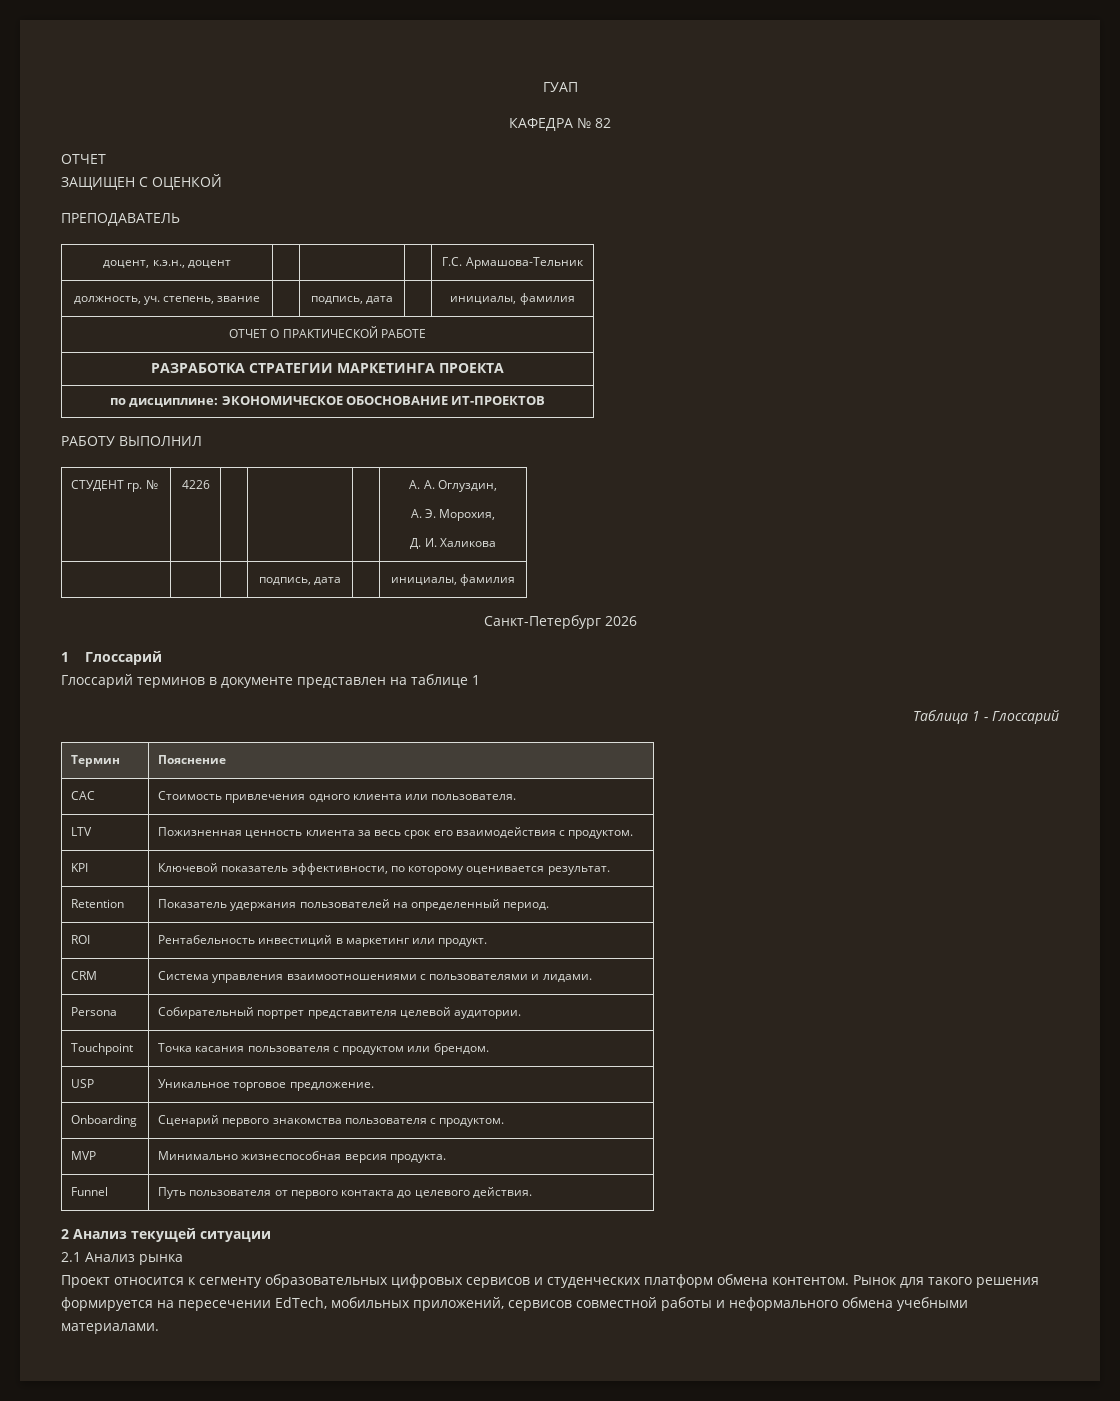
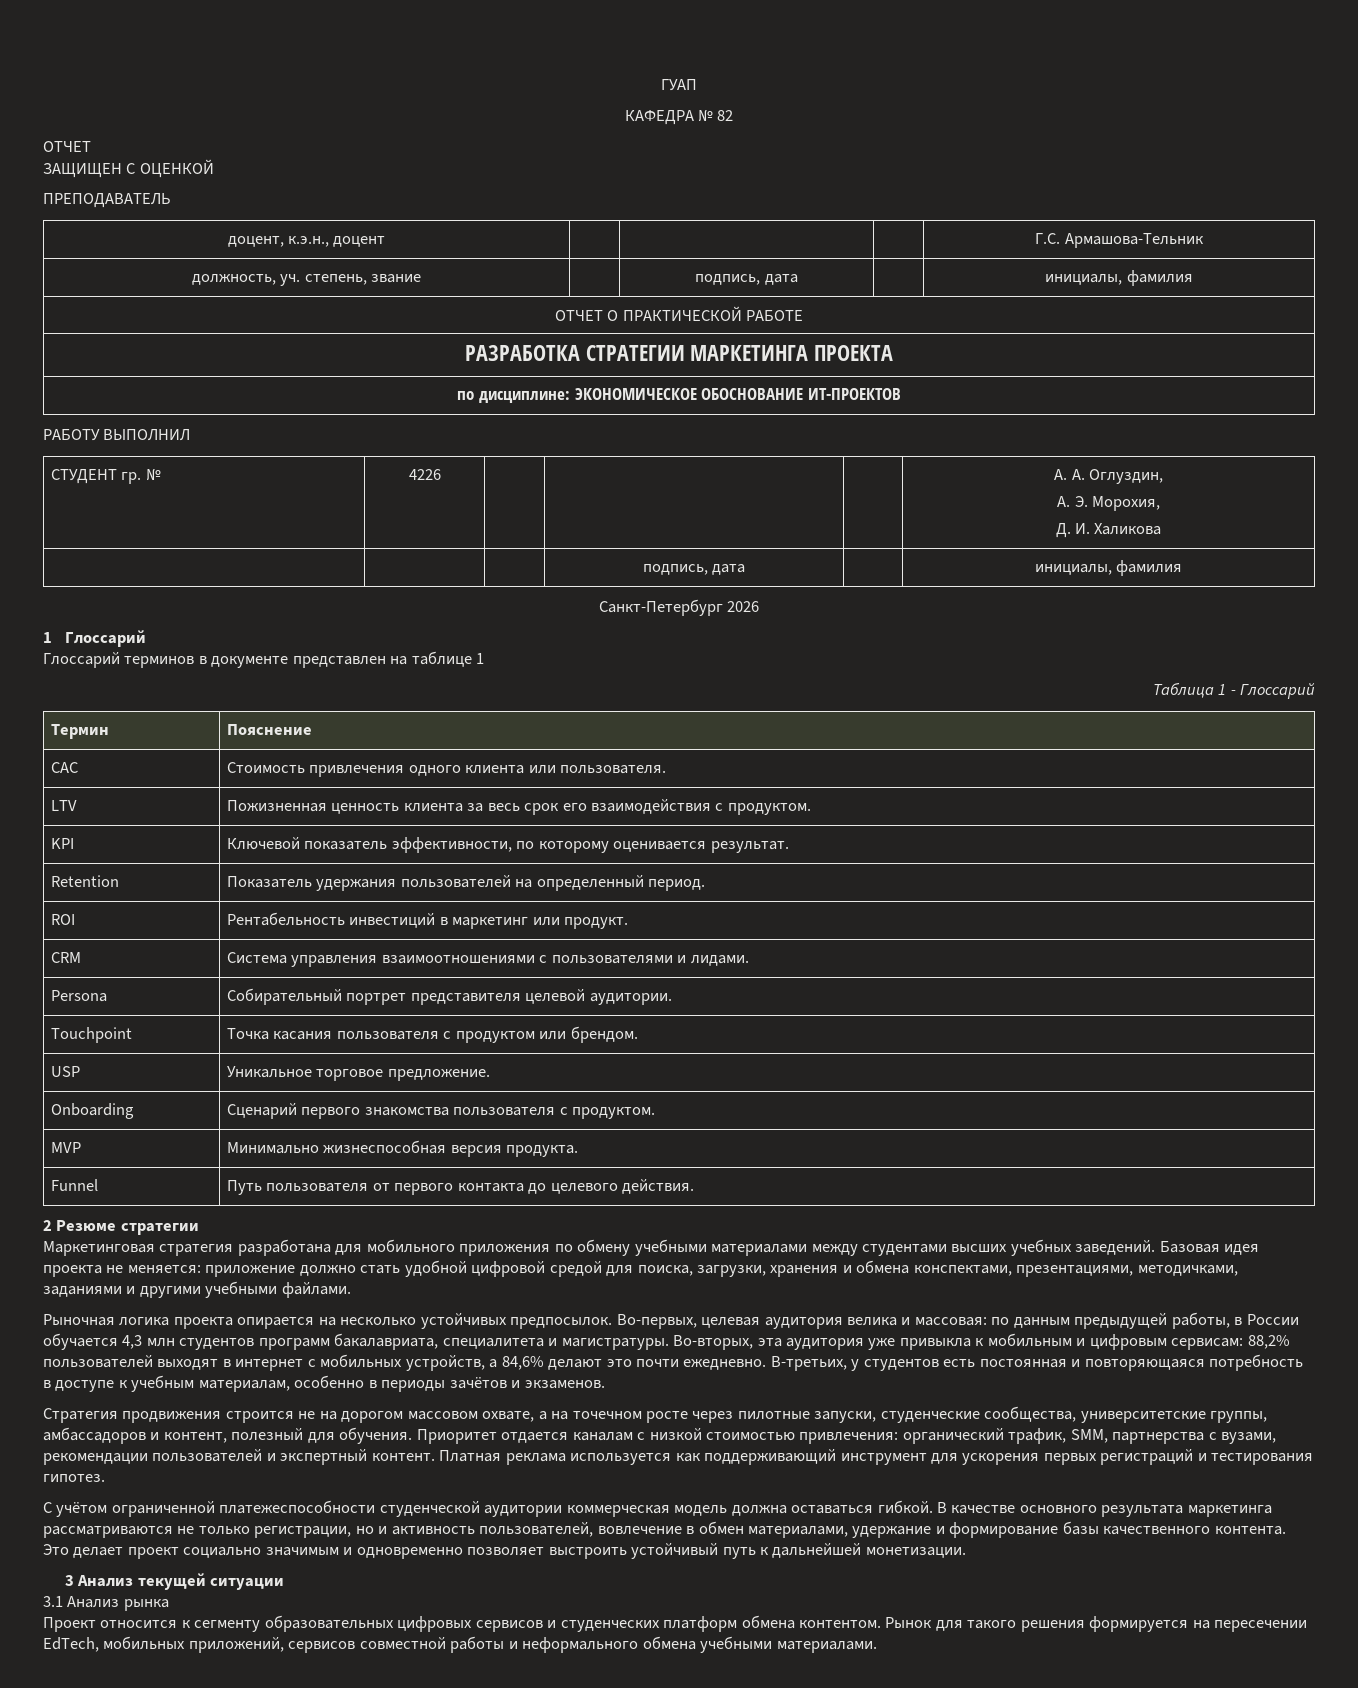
- 2 Анализ текущей ситуации
+ 2 Резюме стратегии
+ Маркетинговая стратегия разработана для мобильного приложения по обмену учебными материалами между студентами высших учебных заведений. Базовая идея проекта не меняется: приложение должно стать удобной цифровой средой для поиска, загрузки, хранения и обмена конспектами, презентациями, методичками, заданиями и другими учебными файлами.
+ Рыночная логика проекта опирается на несколько устойчивых предпосылок. Во-первых, целевая аудитория велика и массовая: по данным предыдущей работы, в России обучается 4,3 млн студентов программ бакалавриата, специалитета и магистратуры. Во-вторых, эта аудитория уже привыкла к мобильным и цифровым сервисам: 88,2% пользователей выходят в интернет с мобильных устройств, а 84,6% делают это почти ежедневно. В-третьих, у студентов есть постоянная и повторяющаяся потребность в доступе к учебным материалам, особенно в периоды зачётов и экзаменов.
+ Стратегия продвижения строится не на дорогом массовом охвате, а на точечном росте через пилотные запуски, студенческие сообщества, университетские группы, амбассадоров и контент, полезный для обучения. Приоритет отдается каналам с низкой стоимостью привлечения: органический трафик, SMM, партнерства с вузами, рекомендации пользователей и экспертный контент. Платная реклама используется как поддерживающий инструмент для ускорения первых регистраций и тестирования гипотез.
+ С учётом ограниченной платежеспособности студенческой аудитории коммерческая модель должна оставаться гибкой. В качестве основного результата маркетинга рассматриваются не только регистрации, но и активность пользователей, вовлечение в обмен материалами, удержание и формирование базы качественного контента. Это делает проект социально значимым и одновременно позволяет выстроить устойчивый путь к дальнейшей монетизации.
+ 3 Анализ текущей ситуации
- 2.1 Анализ рынка
+ 3.1 Анализ рынка

